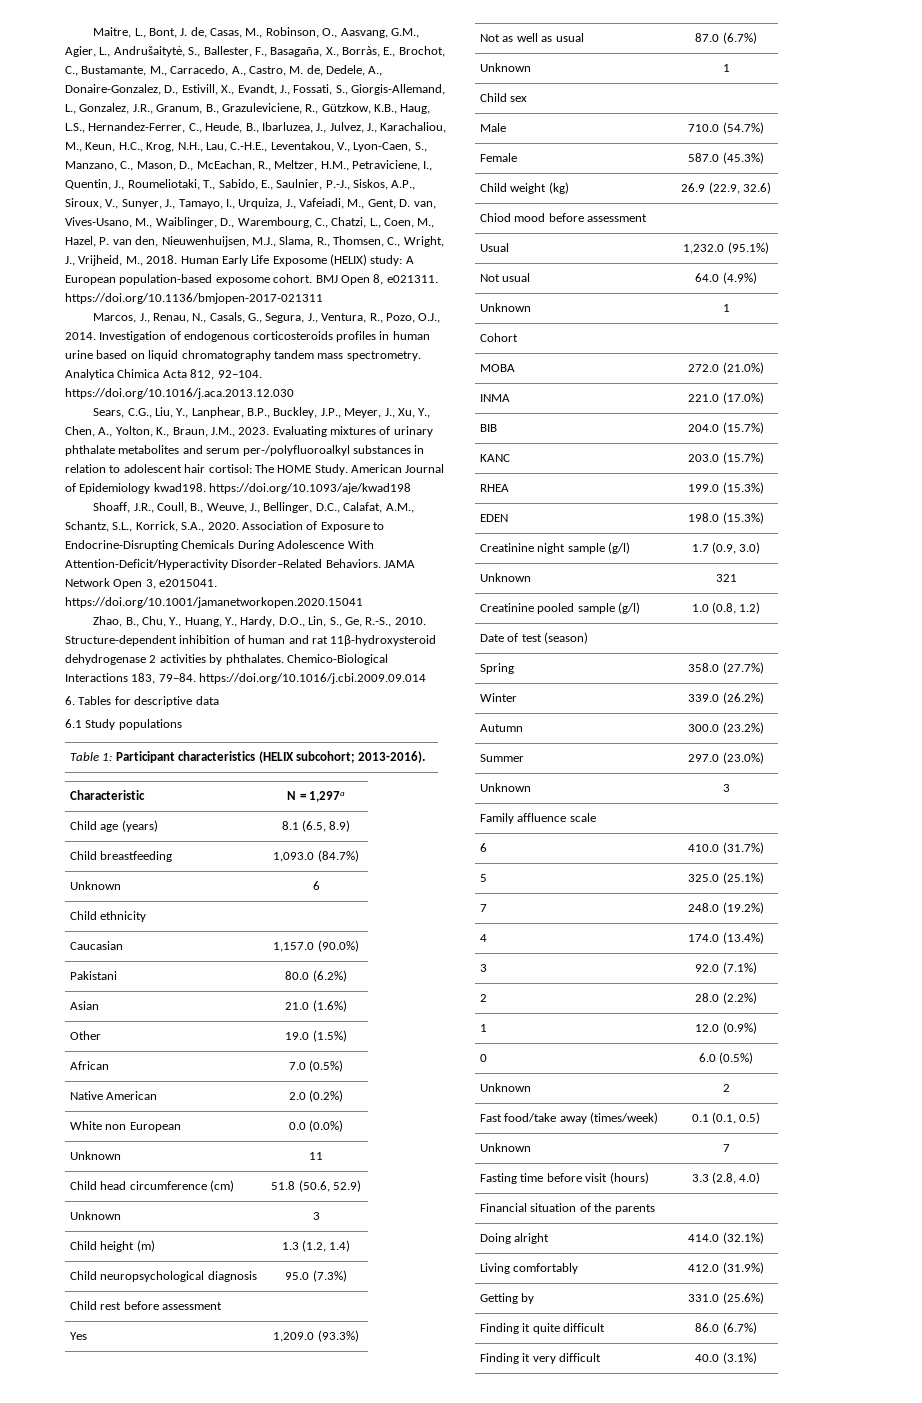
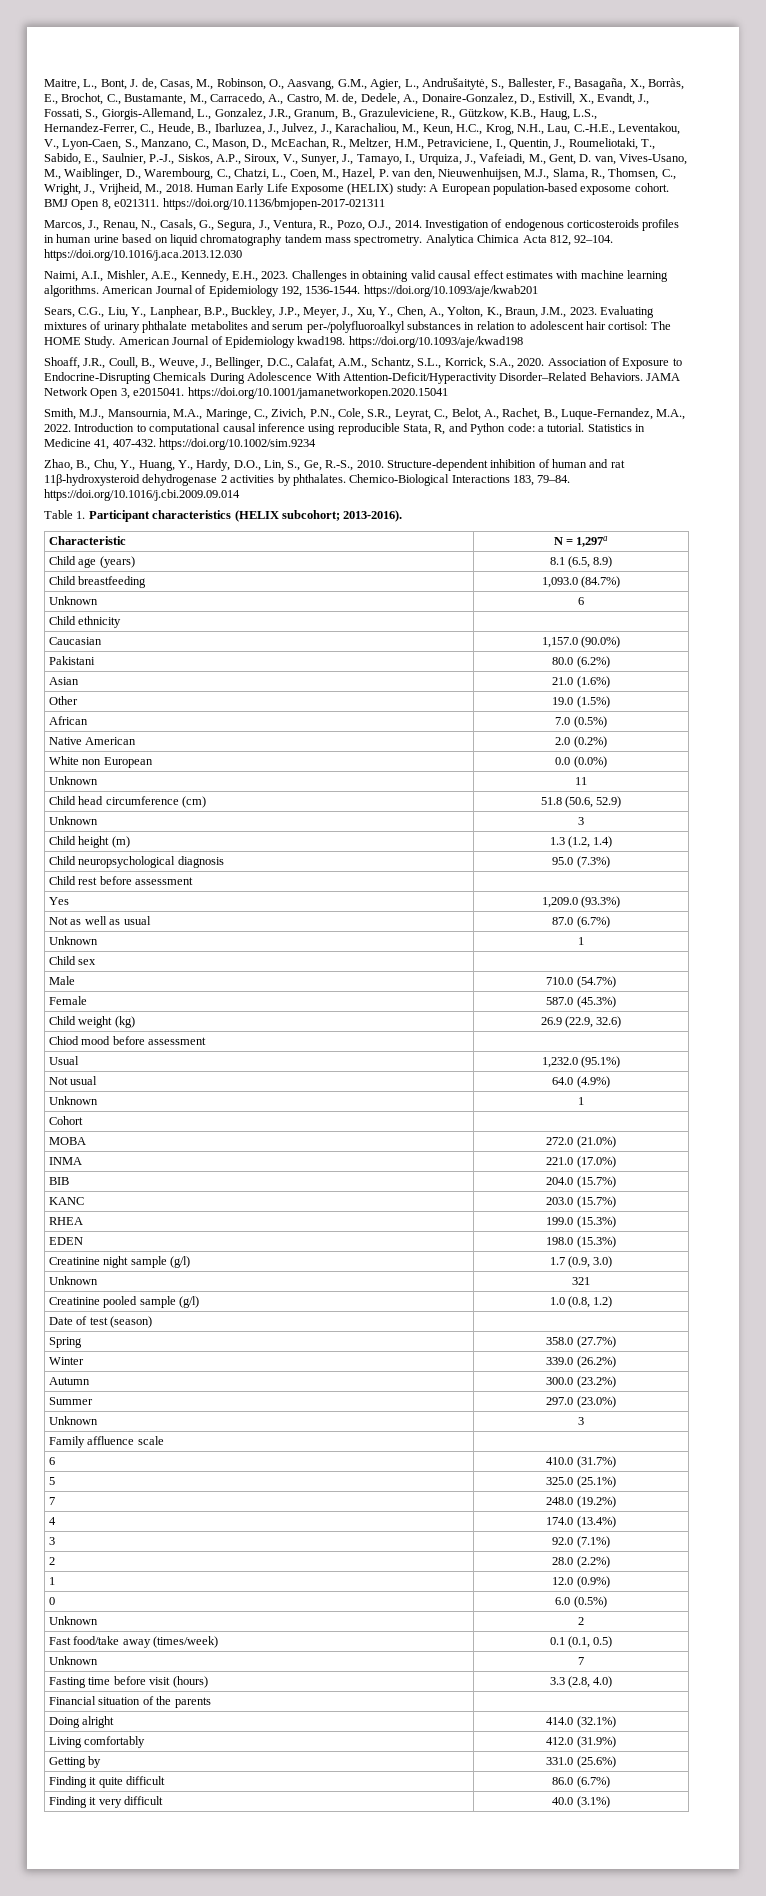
+ Naimi, A.I., Mishler, A.E., Kennedy, E.H., 2023. Challenges in obtaining valid causal effect estimates with machine learning algorithms. American Journal of Epidemiology 192, 1536-1544. https://doi.org/10.1093/aje/kwab201
+ Smith, M.J., Mansournia, M.A., Maringe, C., Zivich, P.N., Cole, S.R., Leyrat, C., Belot, A., Rachet, B., Luque‐Fernandez, M.A., 2022. Introduction to computational causal inference using reproducible Stata, R, and Python code: a tutorial. Statistics in Medicine 41, 407-432. https://doi.org/10.1002/sim.9234
- 6. Tables for descriptive data
- 6.1 Study populations
- Table 1: Participant characteristics (HELIX subcohort; 2013-2016).
+ Table 1. Participant characteristics (HELIX subcohort; 2013-2016).

